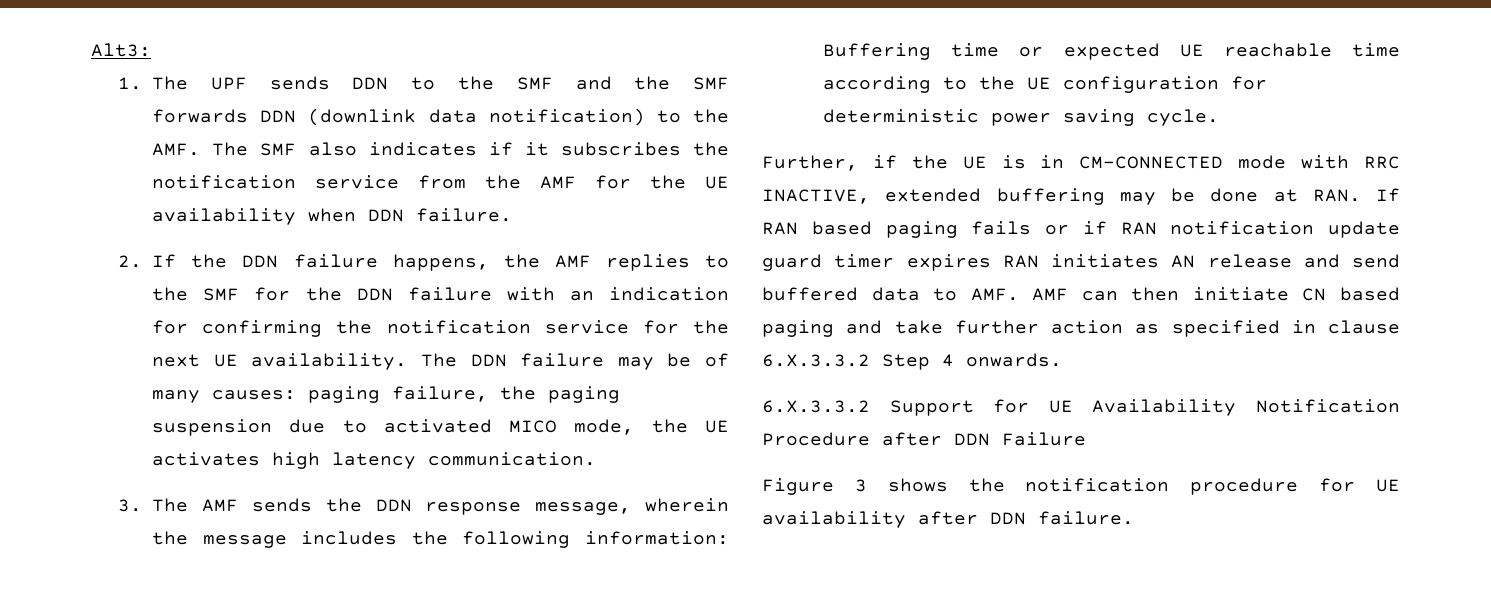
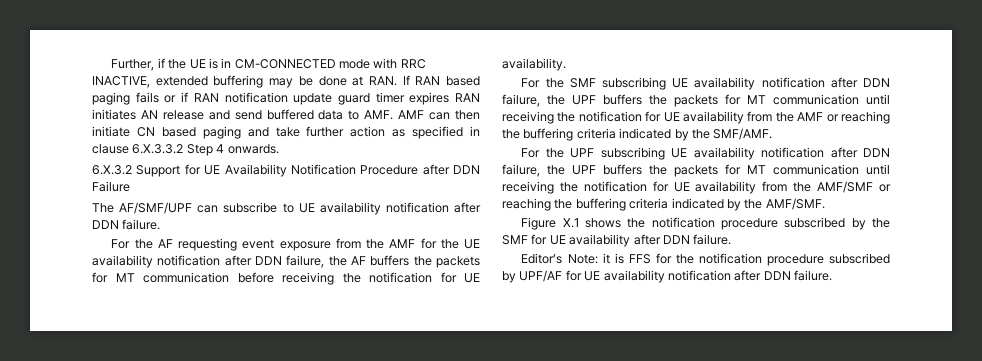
- Alt3:
- 1. The UPF sends DDN to the SMF and the SMF forwards DDN (downlink data notification) to the AMF. The SMF also indicates if it subscribes the notification service from the AMF for the UE availability when DDN failure.
- 2. If the DDN failure happens, the AMF replies to the SMF for the DDN failure with an indication for confirming the notification service for the next UE availability. The DDN failure may be of many causes: paging failure, the paging suspension due to activated MICO mode, the UE activates high latency communication.
- 3. The AMF sends the DDN response message, wherein the message includes the following information: Buffering time or expected UE reachable time according to the UE configuration for deterministic power saving cycle.
- 6.X.3.3.2 Support for UE Availability Notification Procedure after DDN Failure
+ 6.X.3.2 Support for UE Availability Notification Procedure after DDN Failure
+ The AF/SMF/UPF can subscribe to UE availability notification after DDN failure.
+ For the AF requesting event exposure from the AMF for the UE availability notification after DDN failure, the AF buffers the packets for MT communication before receiving the notification for UE availability.
+ For the SMF subscribing UE availability notification after DDN failure, the UPF buffers the packets for MT communication until receiving the notification for UE availability from the AMF or reaching the buffering criteria indicated by the SMF/AMF.
+ For the UPF subscribing UE availability notification after DDN failure, the UPF buffers the packets for MT communication until receiving the notification for UE availability from the AMF/SMF or reaching the buffering criteria indicated by the AMF/SMF.
- Figure 3 shows the notification procedure for UE availability after DDN failure.
+ Figure X.1 shows the notification procedure subscribed by the SMF for UE availability after DDN failure.
+ Editor’s Note: it is FFS for the notification procedure subscribed by UPF/AF for UE availability notification after DDN failure.

